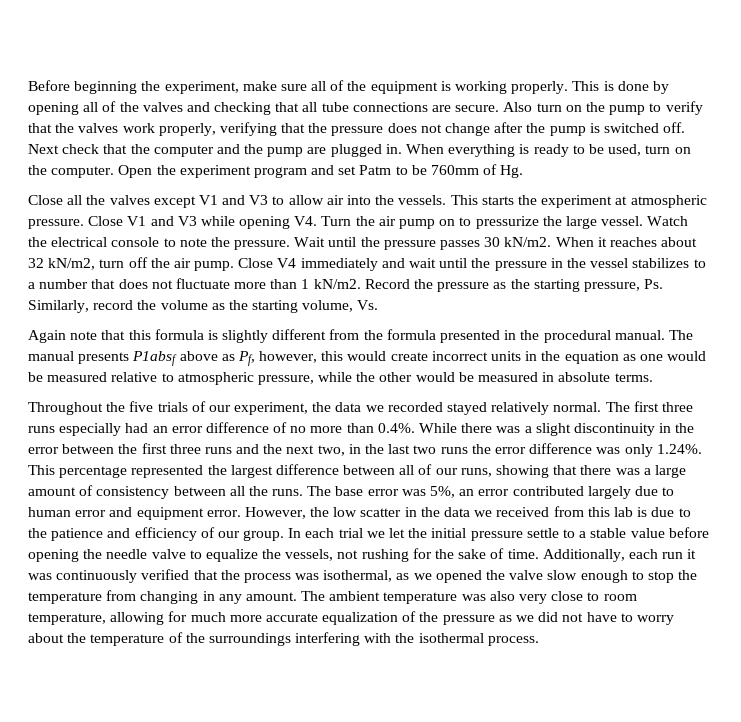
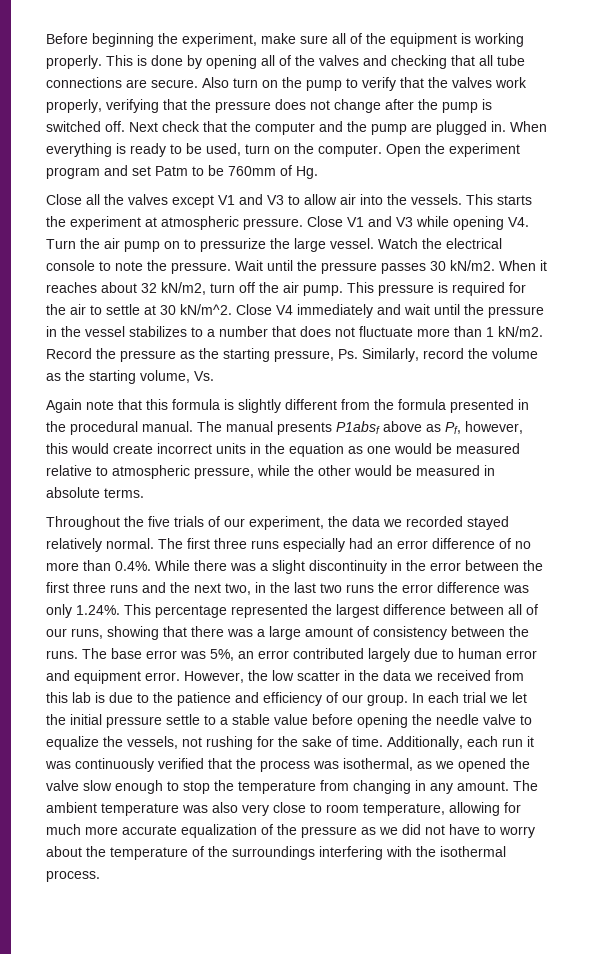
+ This pressure is required for the air to settle at 30 kN/m^2.
- The first three runs especially had an error difference of no more than 0.4%. While there was a slight discontinuity in the error between the first three runs and the next two, in the last two runs the error difference was only 1.24%. This percentage represented the largest difference between all of our runs, showing that there was a large amount of consistency between all the runs.
+ The first three runs especially had an error difference of no more than 0.4%. While there was a slight discontinuity in the error between the first three runs and the next two, in the last two runs the error difference was only 1.24%. This percentage represented the largest difference between all of our runs, showing that there was a large amount of consistency between the runs.

